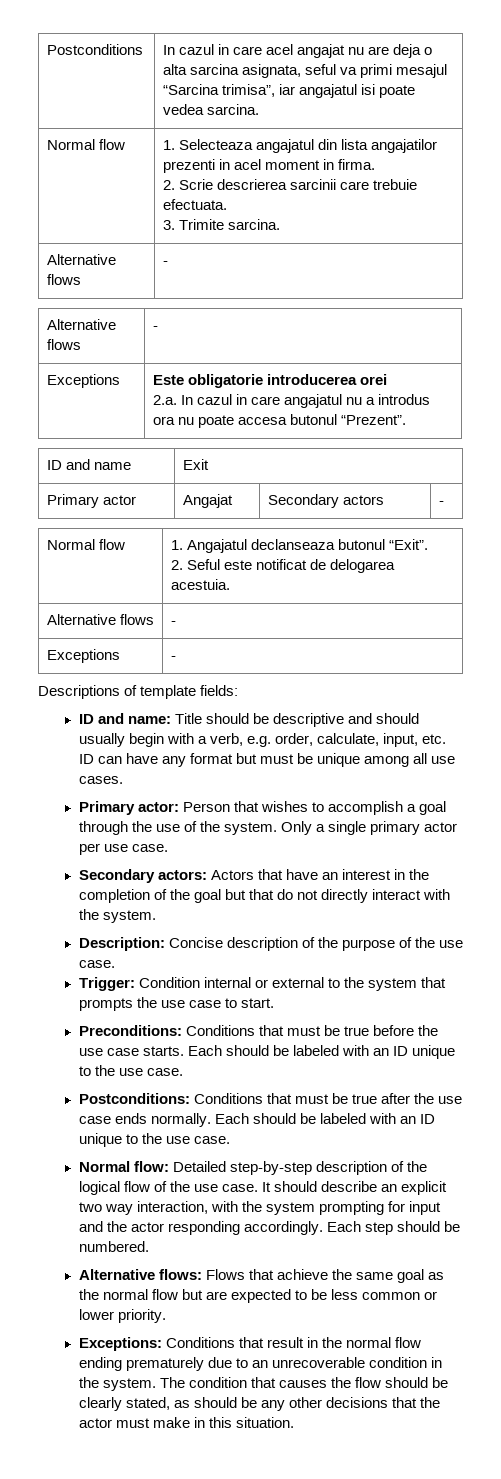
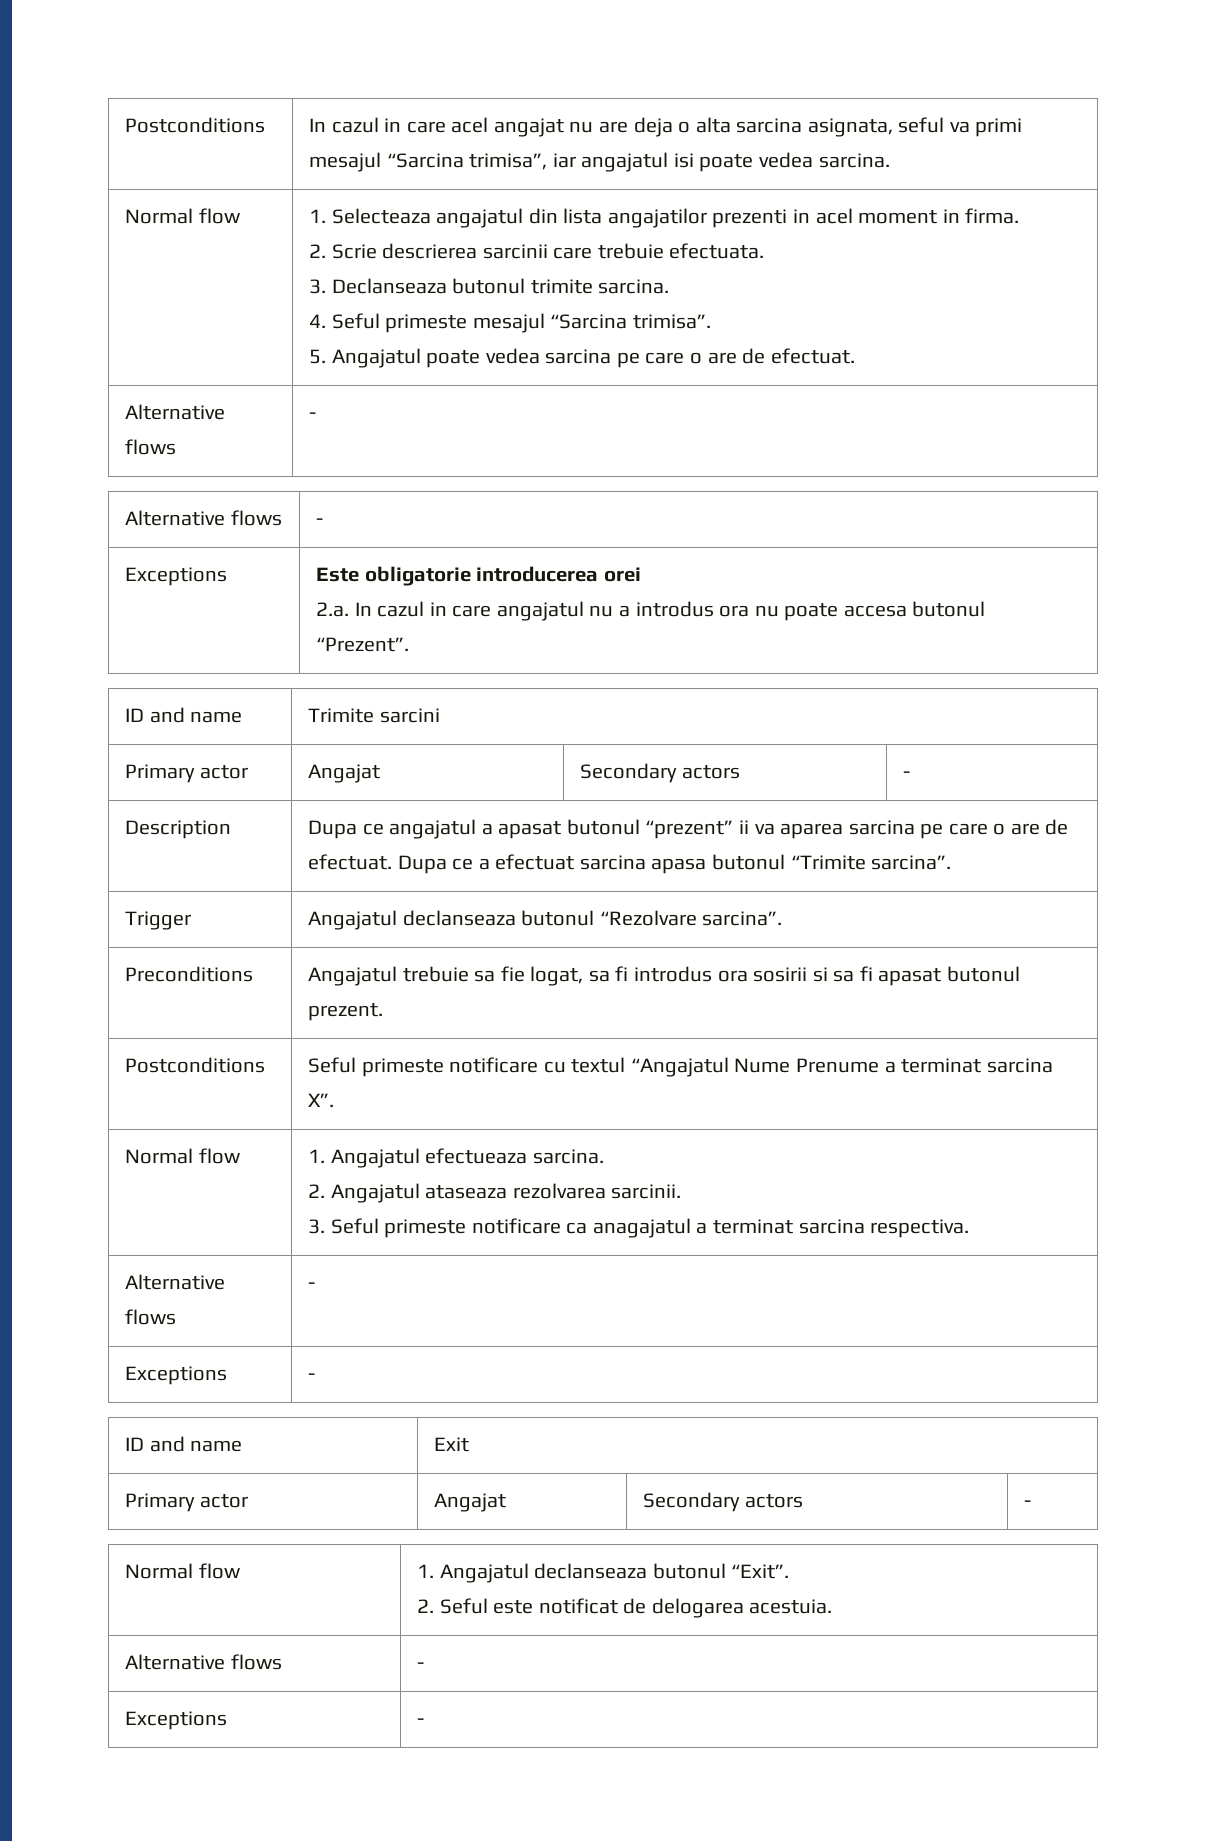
- 3. Trimite sarcina.
+ 3. Declanseaza butonul trimite sarcina.
+ 4. Seful primeste mesajul “Sarcina trimisa”.
+ 5. Angajatul poate vedea sarcina pe care o are de efectuat.
+ ID and name | Trimite sarcini
+ Primary actor | Angajat | Secondary actors | -
+ Description | Dupa ce angajatul a apasat butonul “prezent” ii va aparea sarcina pe care o are de efectuat. Dupa ce a efectuat sarcina apasa butonul “Trimite sarcina”.
+ Trigger | Angajatul declanseaza butonul “Rezolvare sarcina”.
+ Preconditions | Angajatul trebuie sa fie logat, sa fi introdus ora sosirii si sa fi apasat butonul prezent.
+ Postconditions | Seful primeste notificare cu textul “Angajatul Nume Prenume a terminat sarcina X”.
+ Normal flow | 1. Angajatul efectueaza sarcina.
+ 2. Angajatul ataseaza rezolvarea sarcinii.
+ 3. Seful primeste notificare ca anagajatul a terminat sarcina respectiva.
+ Alternative flows | -
+ Exceptions | -
- Descriptions of template fields:
- ID and name: Title should be descriptive and should usually begin with a verb, e.g. order, calculate, input, etc. ID can have any format but must be unique among all use cases.
- Primary actor: Person that wishes to accomplish a goal through the use of the system. Only a single primary actor per use case.
- Secondary actors: Actors that have an interest in the completion of the goal but that do not directly interact with the system.
- Description: Concise description of the purpose of the use case.
- Trigger: Condition internal or external to the system that prompts the use case to start.
- Preconditions: Conditions that must be true before the use case starts. Each should be labeled with an ID unique to the use case.
- Postconditions: Conditions that must be true after the use case ends normally. Each should be labeled with an ID unique to the use case.
- Normal flow: Detailed step-by-step description of the logical flow of the use case. It should describe an explicit two way interaction, with the system prompting for input and the actor responding accordingly. Each step should be numbered.
- Alternative flows: Flows that achieve the same goal as the normal flow but are expected to be less common or lower priority.
- Exceptions: Conditions that result in the normal flow ending prematurely due to an unrecoverable condition in the system. The condition that causes the flow should be clearly stated, as should be any other decisions that the actor must make in this situation.

